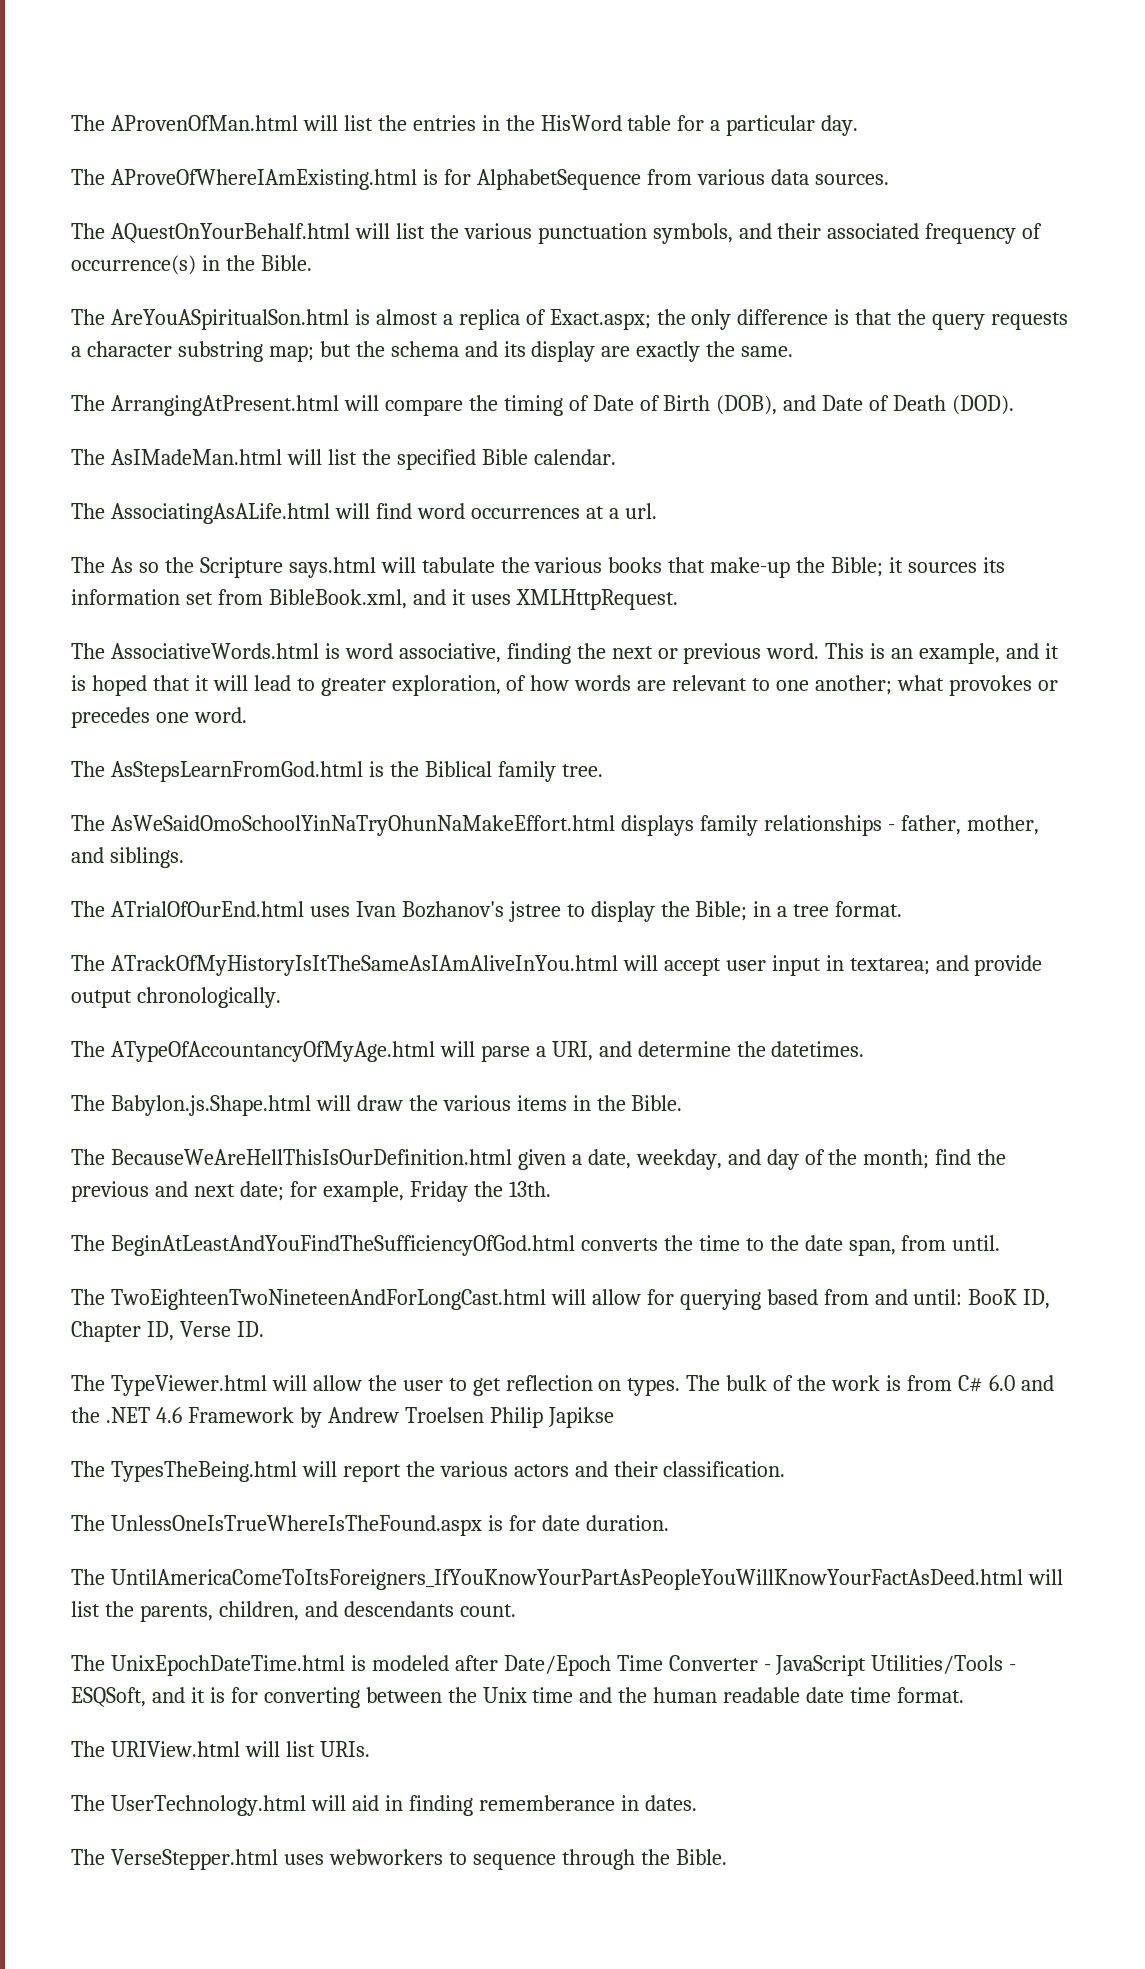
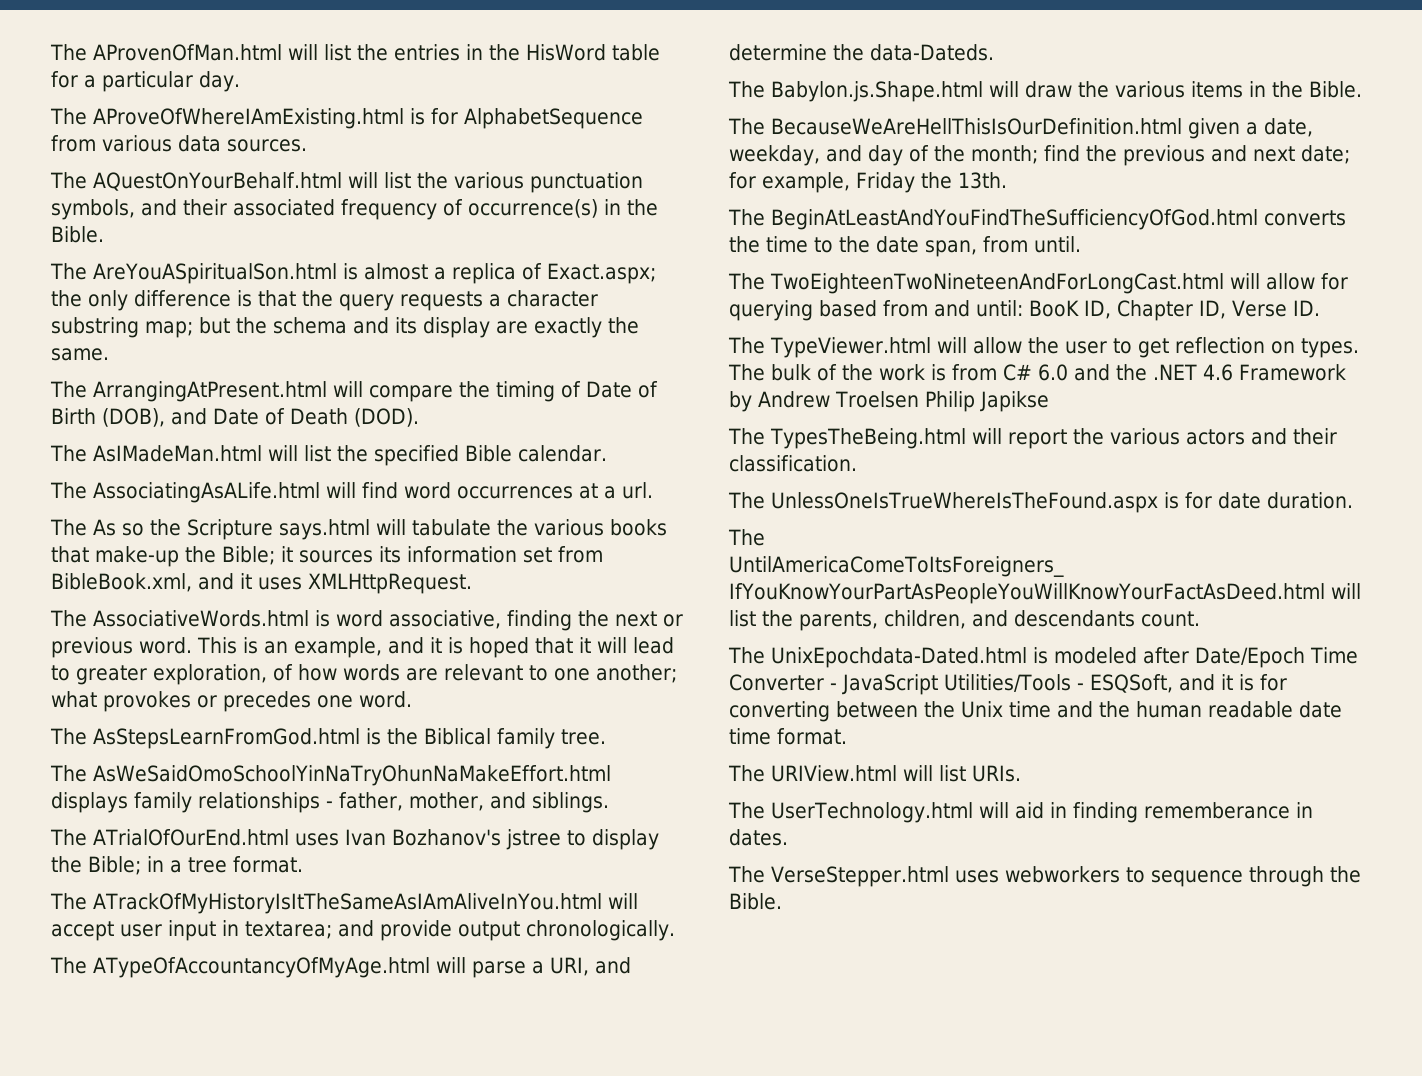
- The ATypeOfAccountancyOfMyAge.html will parse a URI, and determine the datetimes.
+ The ATypeOfAccountancyOfMyAge.html will parse a URI, and determine the data-Dateds.
- The UnixEpochDateTime.html is modeled after Date/Epoch Time Converter - JavaScript Utilities/Tools - ESQSoft, and it is for converting between the Unix time and the human readable date time format.
+ The UnixEpochdata-Dated.html is modeled after Date/Epoch Time Converter - JavaScript Utilities/Tools - ESQSoft, and it is for converting between the Unix time and the human readable date time format.

